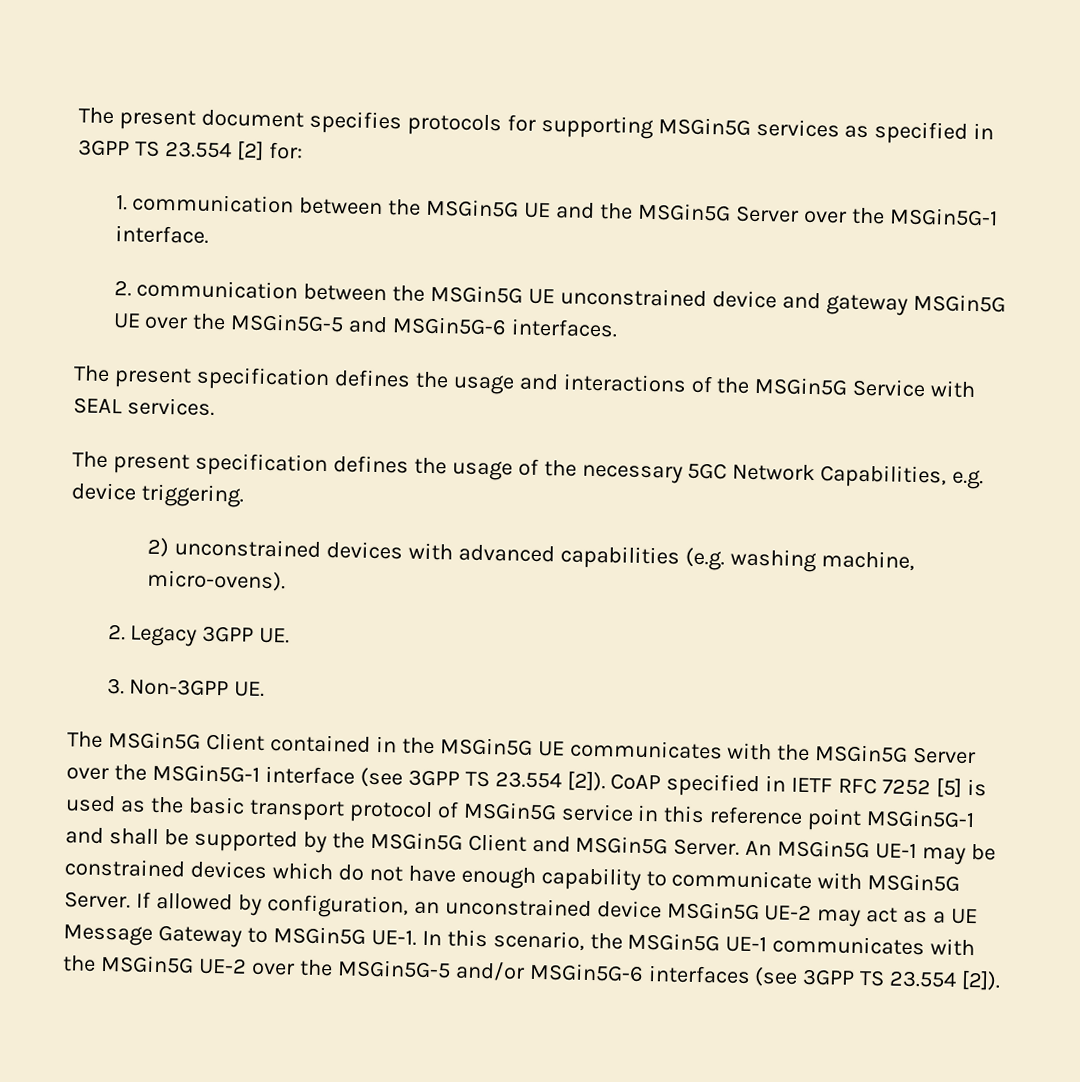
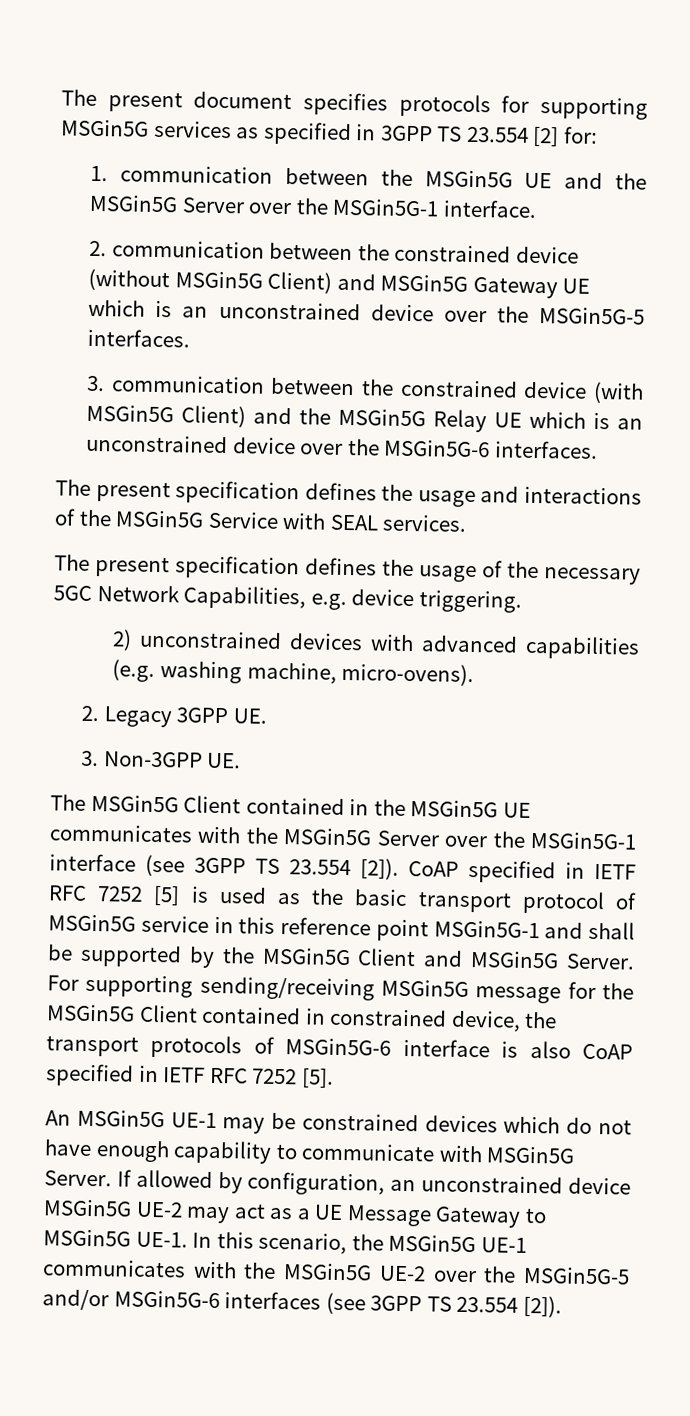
- 2. communication between the MSGin5G UE unconstrained device and gateway MSGin5G UE over the MSGin5G-5 and MSGin5G-6 interfaces.
+ 2. communication between the constrained device (without MSGin5G Client) and MSGin5G Gateway UE which is an unconstrained device over the MSGin5G-5 interfaces.
+ 3. communication between the constrained device (with MSGin5G Client) and the MSGin5G Relay UE which is an unconstrained device over the MSGin5G-6 interfaces.
- CoAP specified in IETF RFC 7252 [5] is used as the basic transport protocol of MSGin5G service in this reference point MSGin5G-1 and shall be supported by the MSGin5G Client and MSGin5G Server. An MSGin5G UE-1 may be constrained devices which do not have enough capability to communicate with MSGin5G Server.
+ CoAP specified in IETF RFC 7252 [5] is used as the basic transport protocol of MSGin5G service in this reference point MSGin5G-1 and shall be supported by the MSGin5G Client and MSGin5G Server. For supporting sending/receiving MSGin5G message for the MSGin5G Client contained in constrained device, the transport protocols of MSGin5G-6 interface is also CoAP specified in IETF RFC 7252 [5].
+ An MSGin5G UE-1 may be constrained devices which do not have enough capability to communicate with MSGin5G Server.

